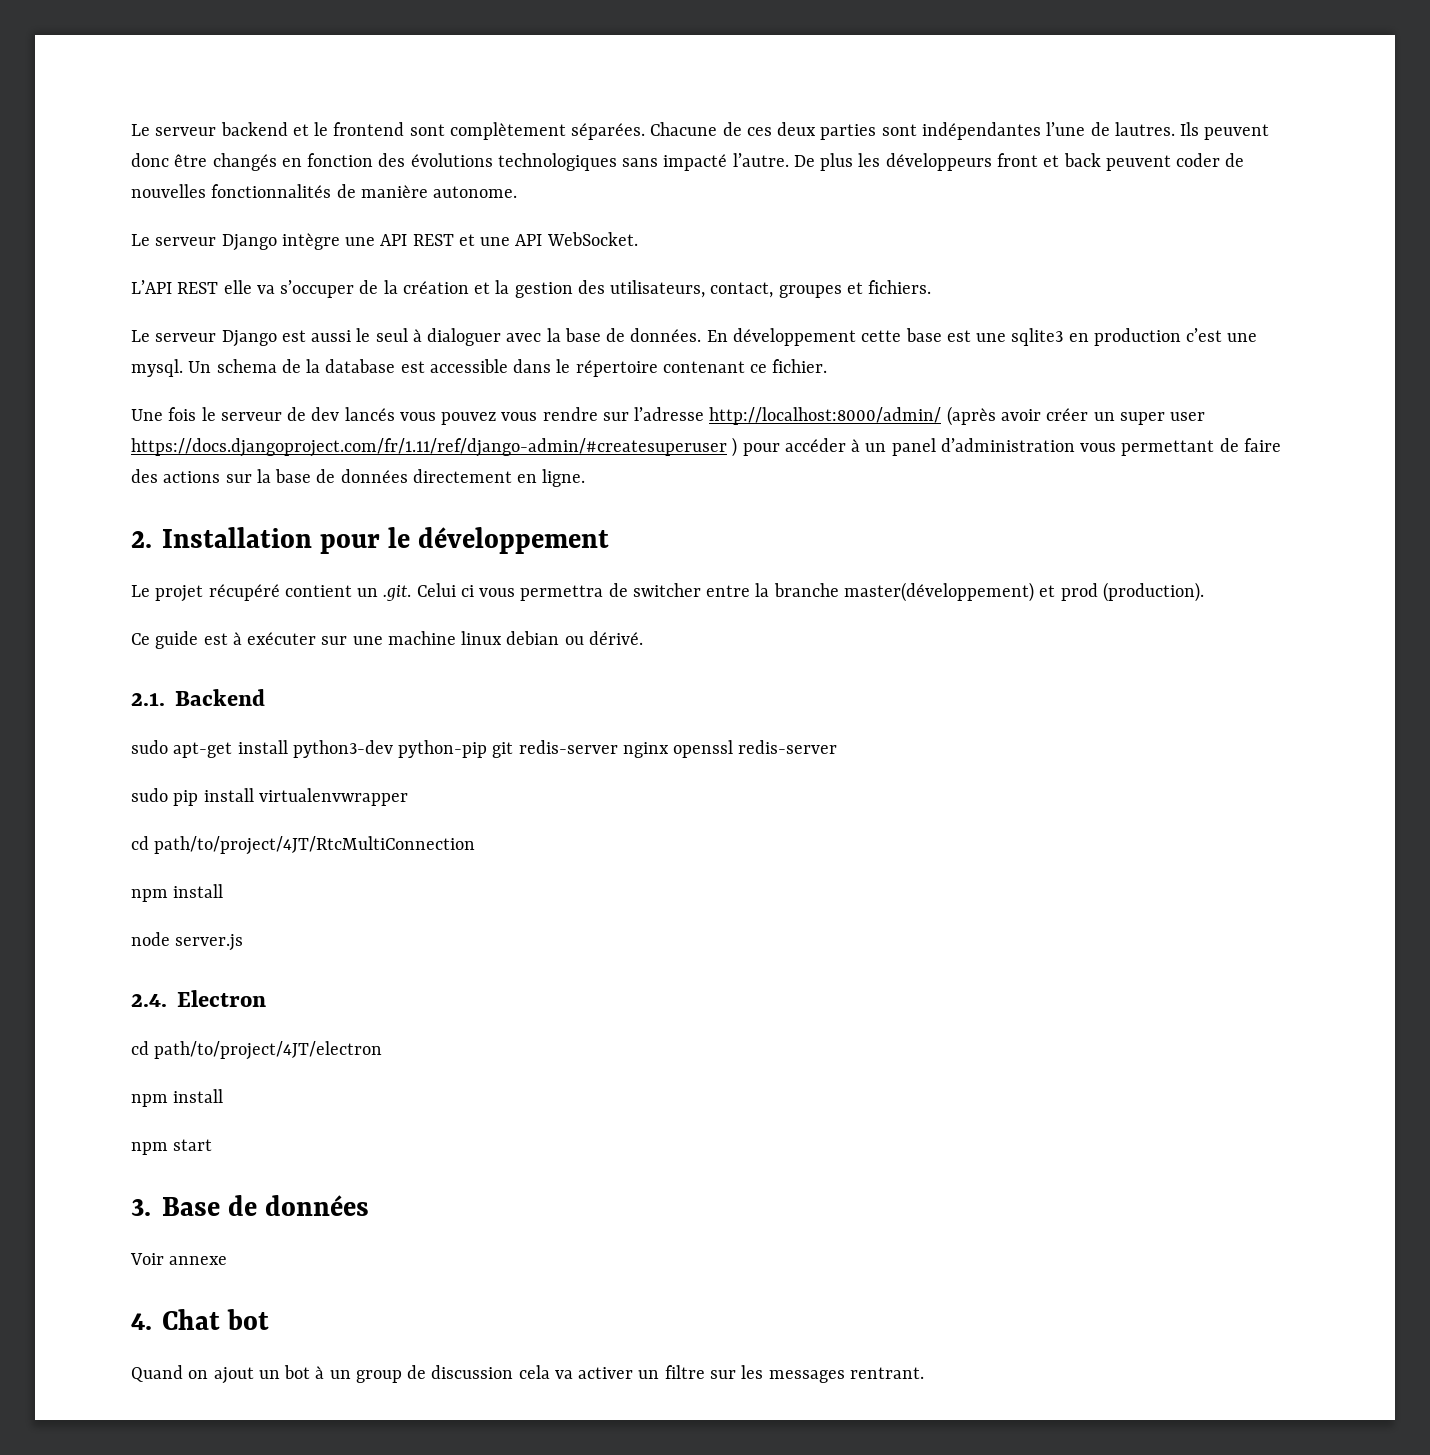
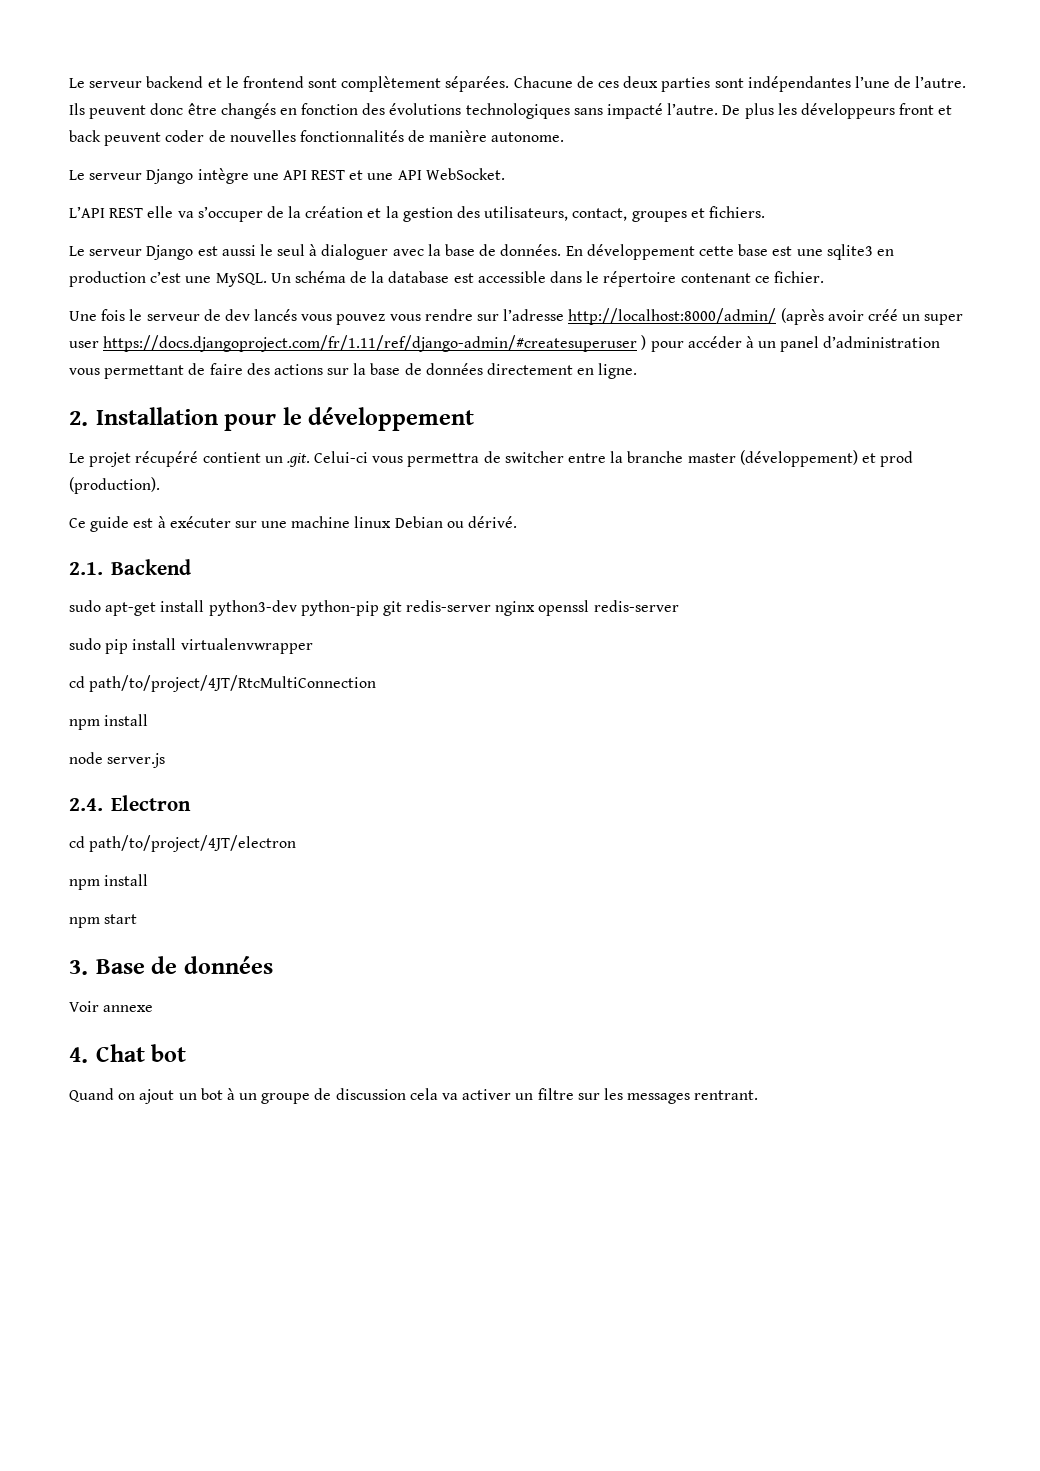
- Chacune de ces deux parties sont indépendantes l’une de lautres.
+ Chacune de ces deux parties sont indépendantes l’une de l’autre.
- En développement cette base est une sqlite3 en production c’est une mysql. Un schema de la database est accessible dans le répertoire contenant ce fichier.
+ En développement cette base est une sqlite3 en production c’est une MySQL. Un schéma de la database est accessible dans le répertoire contenant ce fichier.
- Une fois le serveur de dev lancés vous pouvez vous rendre sur l’adresse http://localhost:8000/admin/ (après avoir créer un super user https://docs.djangoproject.com/fr/1.11/ref/django-admin/#createsuperuser ) pour accéder à un panel d’administration vous permettant de faire des actions sur la base de données directement en ligne.
+ Une fois le serveur de dev lancés vous pouvez vous rendre sur l’adresse http://localhost:8000/admin/ (après avoir créé un super user https://docs.djangoproject.com/fr/1.11/ref/django-admin/#createsuperuser ) pour accéder à un panel d’administration vous permettant de faire des actions sur la base de données directement en ligne.
- Le projet récupéré contient un .git. Celui ci vous permettra de switcher entre la branche master(développement) et prod (production).
+ Le projet récupéré contient un .git. Celui-ci vous permettra de switcher entre la branche master (développement) et prod (production).
- Ce guide est à exécuter sur une machine linux debian ou dérivé.
+ Ce guide est à exécuter sur une machine linux Debian ou dérivé.
- Quand on ajout un bot à un group de discussion cela va activer un filtre sur les messages rentrant.
+ Quand on ajout un bot à un groupe de discussion cela va activer un filtre sur les messages rentrant.

